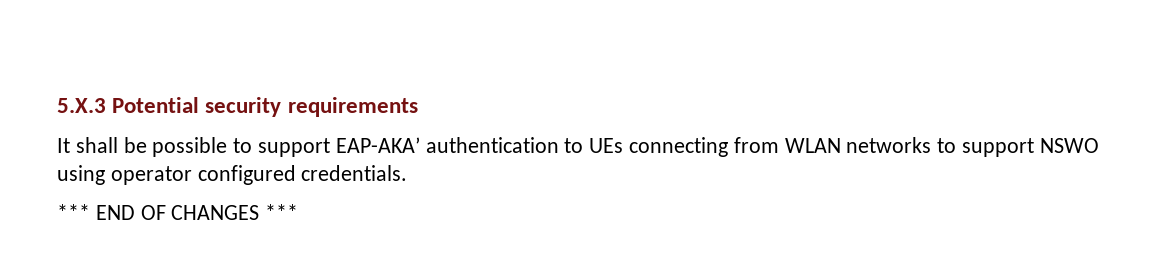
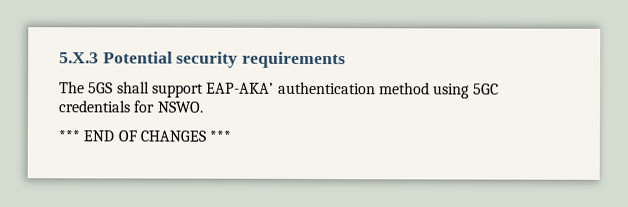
- It shall be possible to support EAP-AKA’ authentication to UEs connecting from WLAN networks to support NSWO using operator configured credentials.
+ The 5GS shall support EAP-AKA’ authentication method using 5GC credentials for NSWO.

